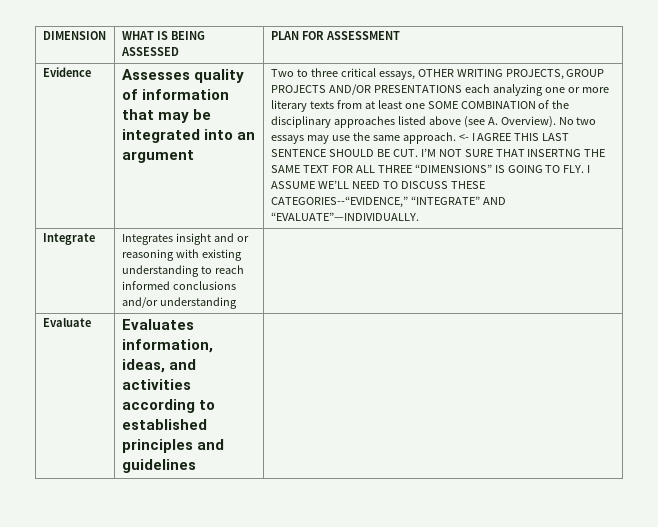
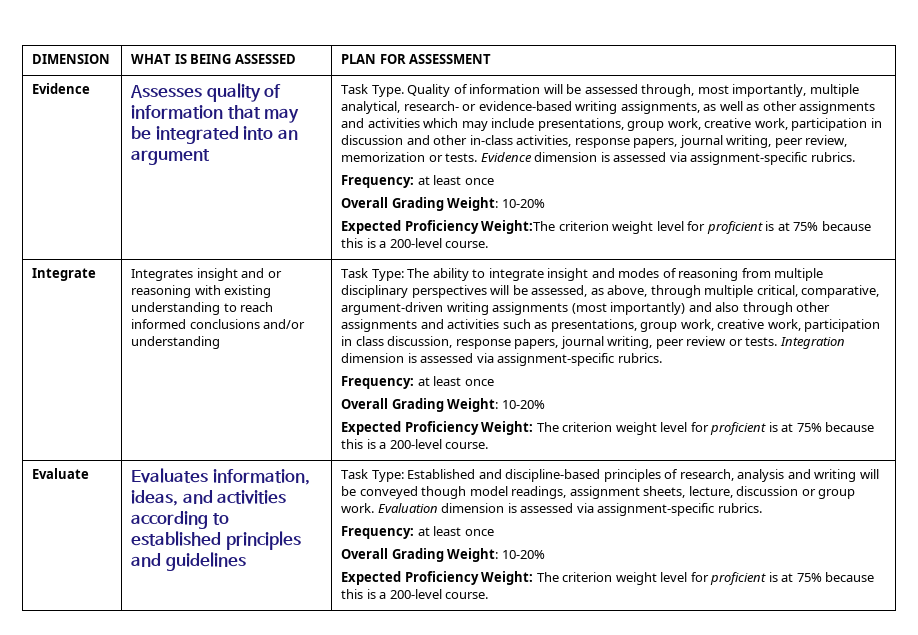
- Two to three critical essays, OTHER WRITING PROJECTS, GROUP PROJECTS AND/OR PRESENTATIONS each analyzing one or more literary texts from at least one SOME COMBINATION of the disciplinary approaches listed above (see A. Overview). No two essays may use the same approach. <- I AGREE THIS LAST SENTENCE SHOULD BE CUT. I’M NOT SURE THAT INSERTNG THE SAME TEXT FOR ALL THREE “DIMENSIONS” IS GOING TO FLY. I ASSUME WE’LL NEED TO DISCUSS THESE CATEGORIES--“EVIDENCE,” “INTEGRATE” AND “EVALUATE”—INDIVIDUALLY.
+ Task Type. Quality of information will be assessed through, most importantly, multiple analytical, research- or evidence-based writing assignments, as well as other assignments and activities which may include presentations, group work, creative work, participation in discussion and other in-class activities, response papers, journal writing, peer review, memorization or tests. Evidence dimension is assessed via assignment-specific rubrics.
+ Frequency: at least once
+ Overall Grading Weight: 10-20%
+ Expected Proficiency Weight:The criterion weight level for proficient is at 75% because this is a 200-level course.
+ Task Type: The ability to integrate insight and modes of reasoning from multiple disciplinary perspectives will be assessed, as above, through multiple critical, comparative, argument-driven writing assignments (most importantly) and also through other assignments and activities such as presentations, group work, creative work, participation in class discussion, response papers, journal writing, peer review or tests. Integration dimension is assessed via assignment-specific rubrics.
+ Frequency: at least once
+ Overall Grading Weight: 10-20%
+ Expected Proficiency Weight: The criterion weight level for proficient is at 75% because this is a 200-level course.
+ Task Type: Established and discipline-based principles of research, analysis and writing will be conveyed though model readings, assignment sheets, lecture, discussion or group work. Evaluation dimension is assessed via assignment-specific rubrics.
+ Frequency: at least once
+ Overall Grading Weight: 10-20%
+ Expected Proficiency Weight: The criterion weight level for proficient is at 75% because this is a 200-level course.

